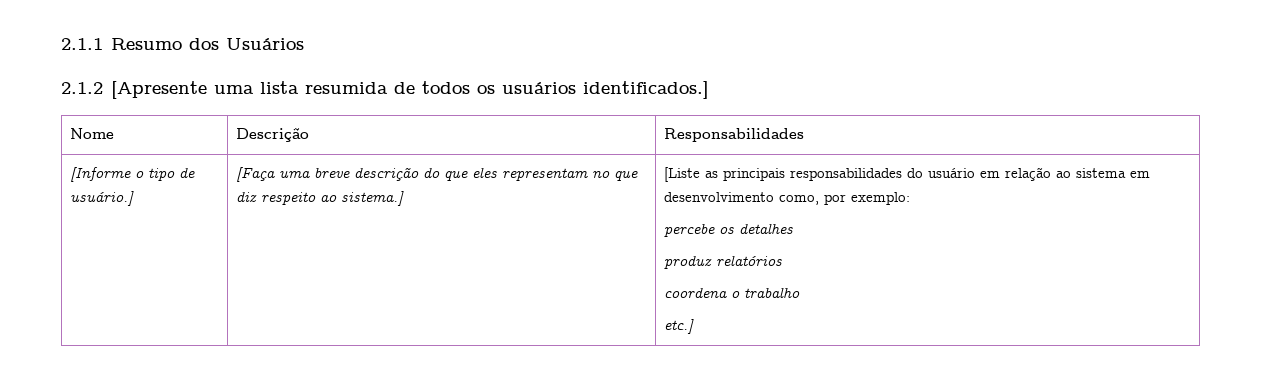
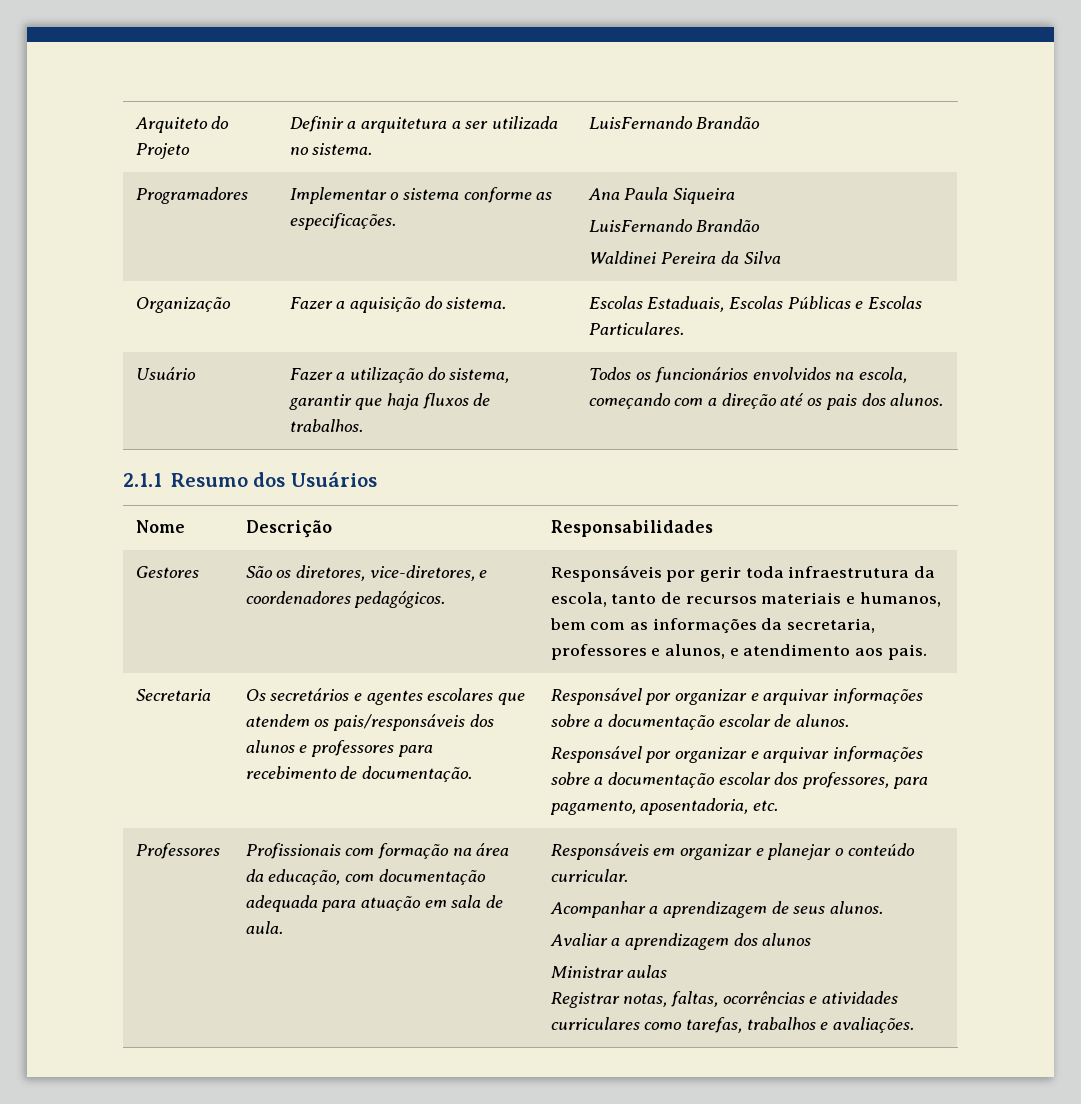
+ Arquiteto do Projeto | Definir a arquitetura a ser utilizada no sistema. | LuisFernando Brandão
+ Programadores | Implementar o sistema conforme as especificações. | Ana Paula Siqueira
+ LuisFernando Brandão
+ Waldinei Pereira da Silva
+ Organização | Fazer a aquisição do sistema. | Escolas Estaduais, Escolas Públicas e Escolas Particulares.
+ Usuário | Fazer a utilização do sistema, garantir que haja fluxos de trabalhos. | Todos os funcionários envolvidos na escola, começando com a direção até os pais dos alunos.
  2.1.1 Resumo dos Usuários
- 2.1.2 [Apresente uma lista resumida de todos os usuários identificados.]
  Nome | Descrição | Responsabilidades
- [Informe o tipo de usuário.] | [Faça uma breve descrição do que eles representam no que diz respeito ao sistema.] | [Liste as principais responsabilidades do usuário em relação ao sistema em desenvolvimento como, por exemplo:
- percebe os detalhes
- produz relatórios
- coordena o trabalho
- etc.]
+ Gestores | São os diretores, vice-diretores, e coordenadores pedagógicos. | Responsáveis por gerir toda infraestrutura da escola, tanto de recursos materiais e humanos, bem com as informações da secretaria, professores e alunos, e atendimento aos pais.
+ Secretaria | Os secretários e agentes escolares que atendem os pais/responsáveis dos alunos e professores para recebimento de documentação. | Responsável por organizar e arquivar informações sobre a documentação escolar de alunos.
+ Responsável por organizar e arquivar informações sobre a documentação escolar dos professores, para pagamento, aposentadoria, etc.
+ Professores | Profissionais com formação na área da educação, com documentação adequada para atuação em sala de aula. | Responsáveis em organizar e planejar o conteúdo curricular.
+ Acompanhar a aprendizagem de seus alunos.
+ Avaliar a aprendizagem dos alunos
+ Ministrar aulas
+ Registrar notas, faltas, ocorrências e atividades curriculares como tarefas, trabalhos e avaliações.

